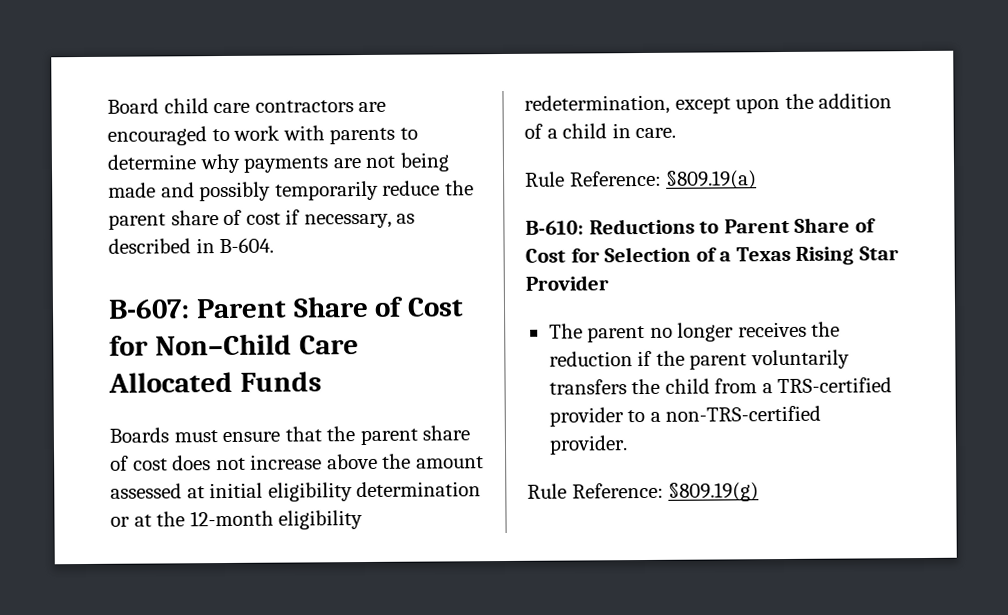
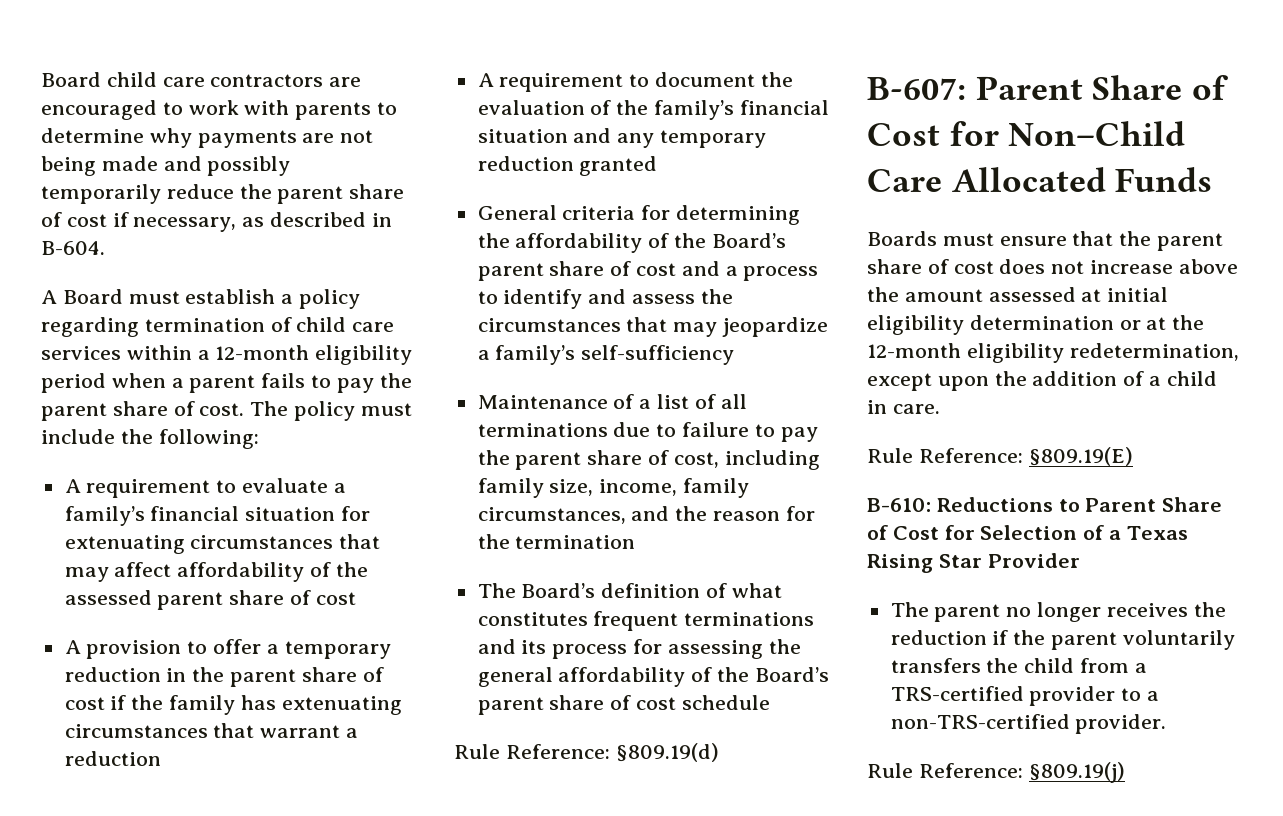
+ A Board must establish a policy regarding termination of child care services within a 12-month eligibility period when a parent fails to pay the parent share of cost. The policy must include the following:
+ A requirement to evaluate a family’s financial situation for extenuating circumstances that may affect affordability of the assessed parent share of cost
+ A provision to offer a temporary reduction in the parent share of cost if the family has extenuating circumstances that warrant a reduction
+ A requirement to document the evaluation of the family’s financial situation and any temporary reduction granted
+ General criteria for determining the affordability of the Board’s parent share of cost and a process to identify and assess the circumstances that may jeopardize a family’s self-sufficiency
+ Maintenance of a list of all terminations due to failure to pay the parent share of cost, including family size, income, family circumstances, and the reason for the termination
+ The Board’s definition of what constitutes frequent terminations and its process for assessing the general affordability of the Board’s parent share of cost schedule
+ Rule Reference: §809.19(d)
- Rule Reference: §809.19(a)
+ Rule Reference: §809.19(E)
- Rule Reference: §809.19(g)
+ Rule Reference: §809.19(j)

